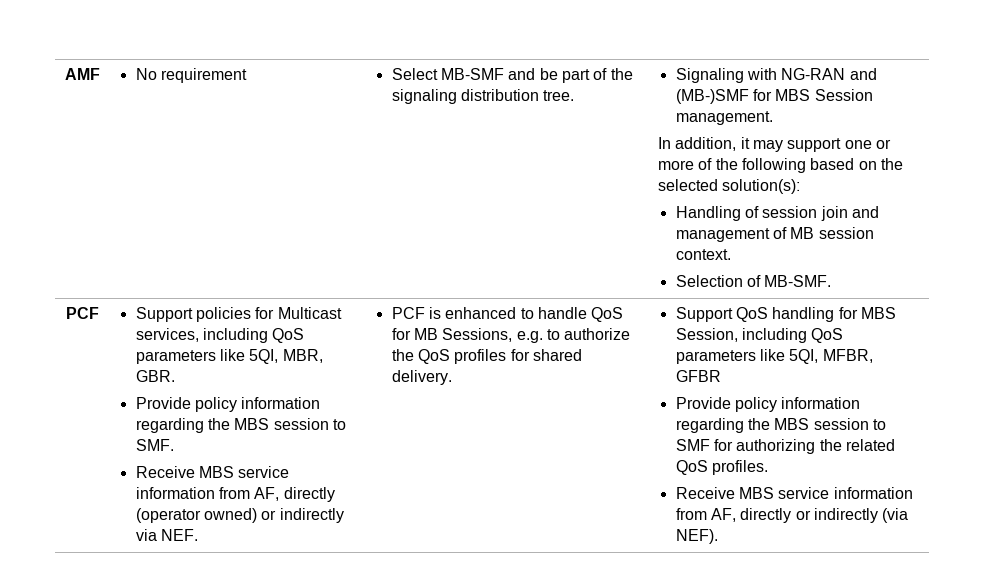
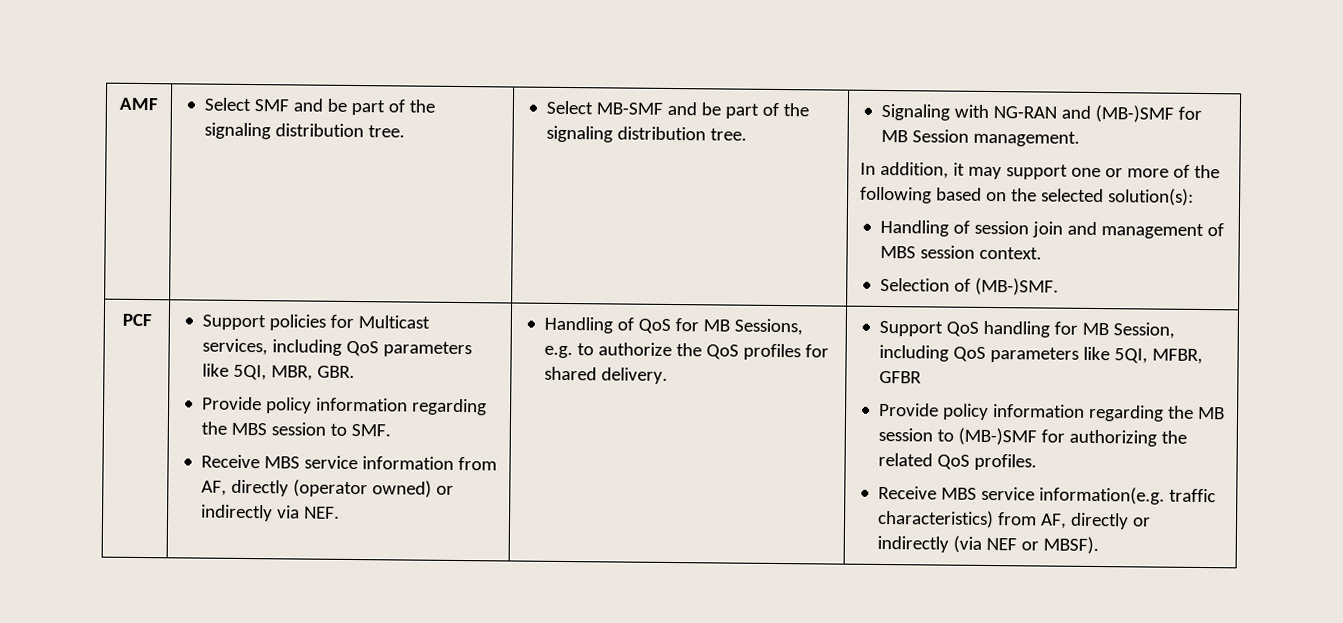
- No requirement
+ Select SMF and be part of the signaling distribution tree.
- Signaling with NG-RAN and (MB-)SMF for MBS Session management.
+ Signaling with NG-RAN and (MB-)SMF for MB Session management.
- Handling of session join and management of MB session context.
+ Handling of session join and management of MBS session context.
- Selection of MB-SMF.
+ Selection of (MB-)SMF.
- PCF is enhanced to handle QoS for MB Sessions, e.g. to authorize the QoS profiles for shared delivery.
+ Handling of QoS for MB Sessions, e.g. to authorize the QoS profiles for shared delivery.
- Support QoS handling for MBS Session, including QoS parameters like 5QI, MFBR, GFBR
+ Support QoS handling for MB Session, including QoS parameters like 5QI, MFBR, GFBR
- Provide policy information regarding the MBS session to SMF for authorizing the related QoS profiles.
+ Provide policy information regarding the MB session to (MB-)SMF for authorizing the related QoS profiles.
- Receive MBS service information from AF, directly or indirectly (via NEF).
+ Receive MBS service information(e.g. traffic characteristics) from AF, directly or indirectly (via NEF or MBSF).

